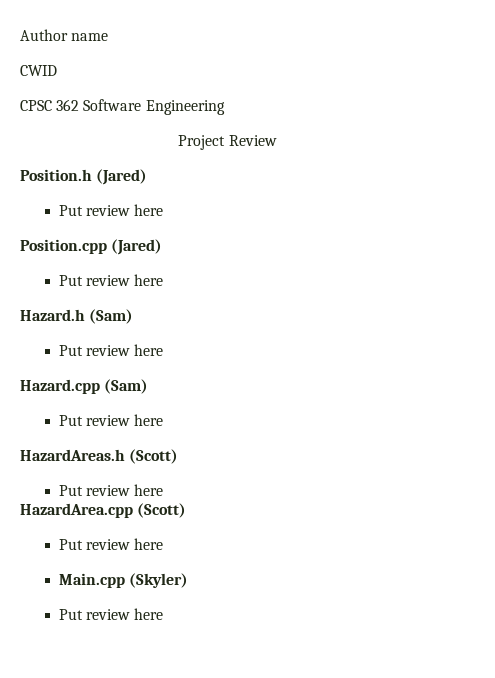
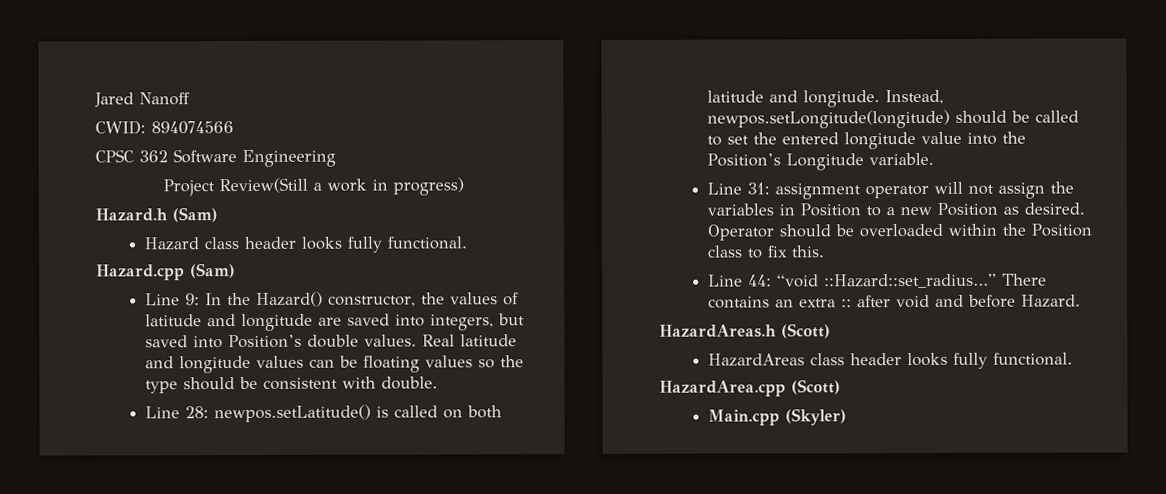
- Author name
- CWID
+ Jared Nanoff
+ CWID: 894074566
- Project Review
- Position.h (Jared)
- Put review here
- Position.cpp (Jared)
- Put review here
+ Project Review(Still a work in progress)
  Hazard.h (Sam)
- Put review here
+ Hazard class header looks fully functional.
  Hazard.cpp (Sam)
- Put review here
+ Line 9: In the Hazard() constructor, the values of latitude and longitude are saved into integers, but saved into Position’s double values. Real latitude and longitude values can be floating values so the type should be consistent with double.
+ Line 28: newpos.setLatitude() is called on both latitude and longitude. Instead, newpos.setLongitude(longitude) should be called to set the entered longitude value into the Position’s Longitude variable.
+ Line 31: assignment operator will not assign the variables in Position to a new Position as desired. Operator should be overloaded within the Position class to fix this.
+ Line 44: “void ::Hazard::set_radius…” There contains an extra :: after void and before Hazard.
  HazardAreas.h (Scott)
- Put review here
+ HazardAreas class header looks fully functional.
  HazardArea.cpp (Scott)
- Put review here
  Main.cpp (Skyler)
- Put review here

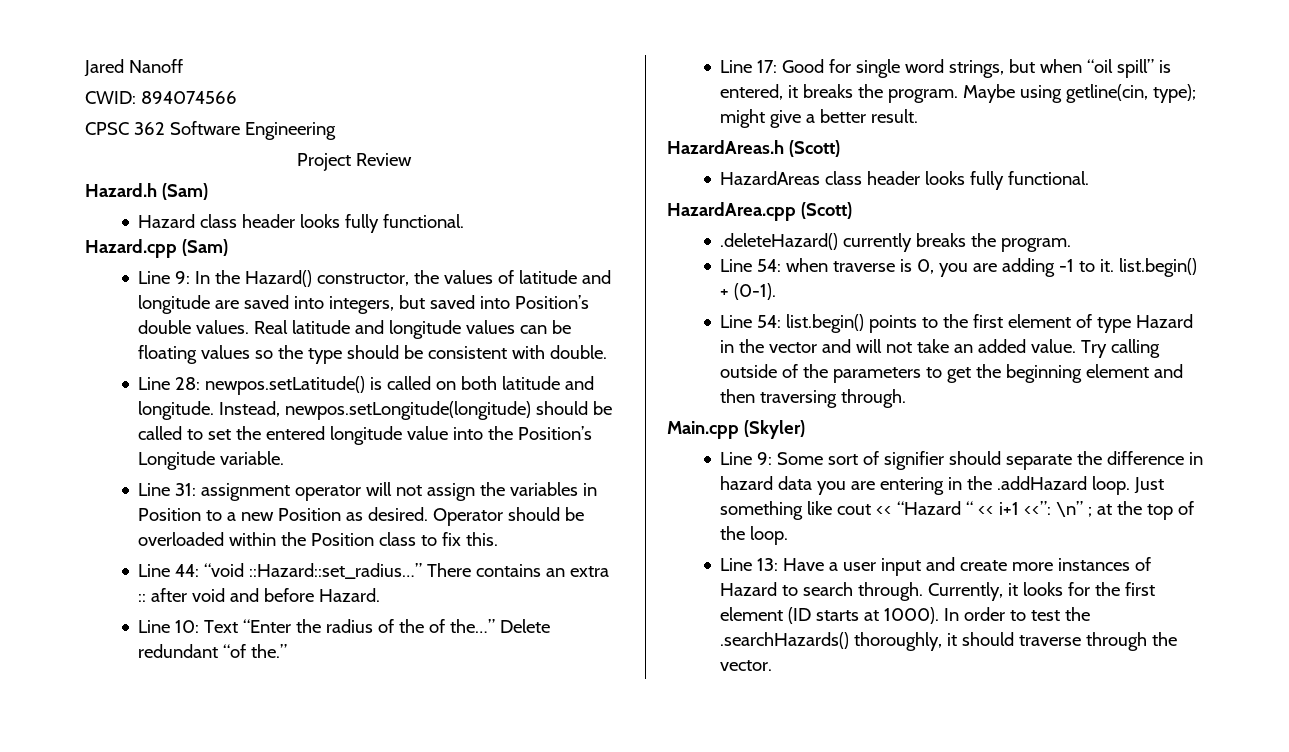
- Project Review(Still a work in progress)
+ Project Review
+ Line 10: Text “Enter the radius of the of the…” Delete redundant “of the.”
+ Line 17: Good for single word strings, but when “oil spill” is entered, it breaks the program. Maybe using getline(cin, type); might give a better result.
+ .deleteHazard() currently breaks the program.
+ Line 54: when traverse is 0, you are adding -1 to it. list.begin() + (0-1).
+ Line 54: list.begin() points to the first element of type Hazard in the vector and will not take an added value. Try calling outside of the parameters to get the beginning element and then traversing through.
  Main.cpp (Skyler)
+ Line 9: Some sort of signifier should separate the difference in hazard data you are entering in the .addHazard loop. Just something like cout << “Hazard “ << i+1 <<”: \n” ; at the top of the loop.
+ Line 13: Have a user input and create more instances of Hazard to search through. Currently, it looks for the first element (ID starts at 1000). In order to test the .searchHazards() thoroughly, it should traverse through the vector.

